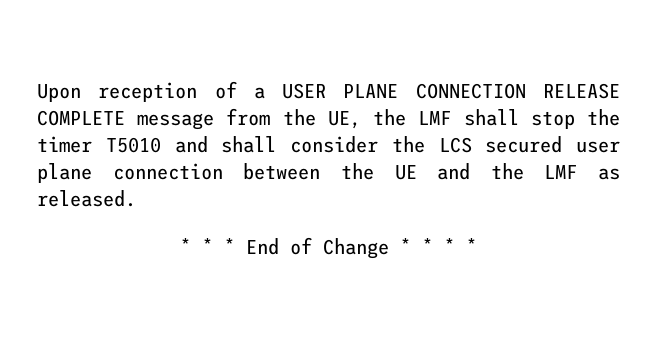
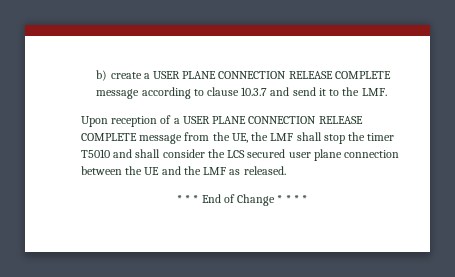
+ b) create a USER PLANE CONNECTION RELEASE COMPLETE message according to clause 10.3.7 and send it to the LMF.

